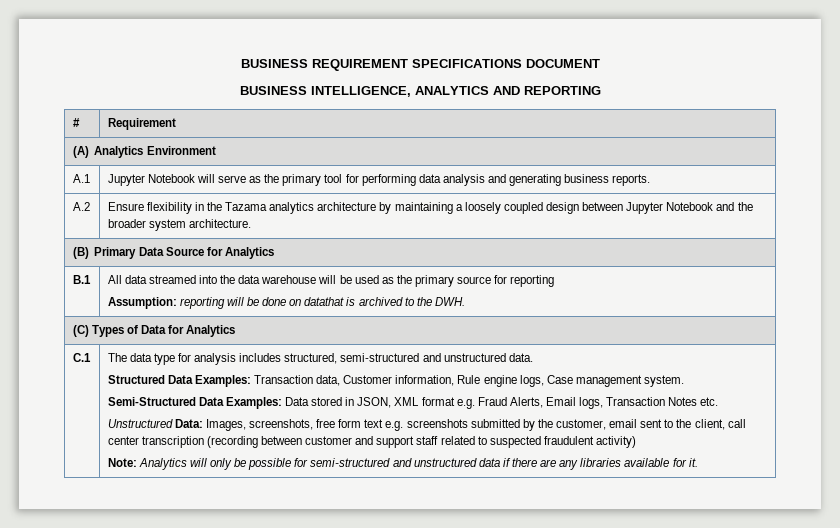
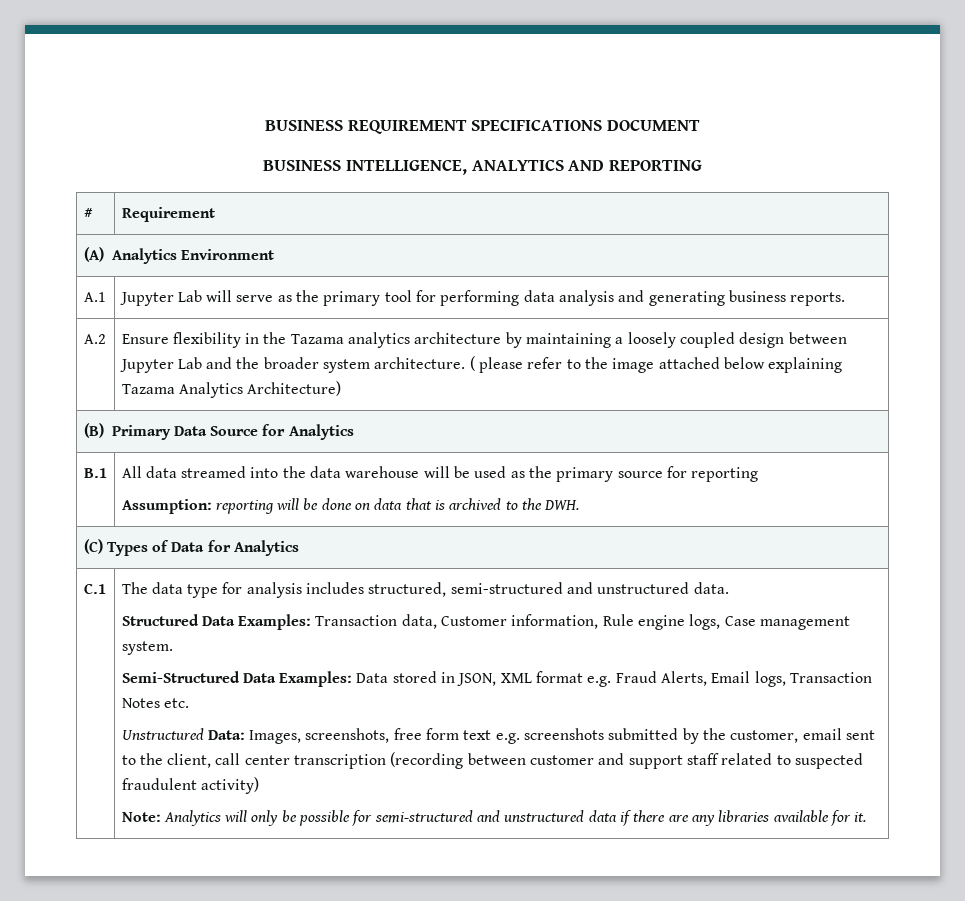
- A.1 | Jupyter Notebook will serve as the primary tool for performing data analysis and generating business reports.
+ A.1 | Jupyter Lab will serve as the primary tool for performing data analysis and generating business reports.
- A.2 | Ensure flexibility in the Tazama analytics architecture by maintaining a loosely coupled design between Jupyter Notebook and the broader system architecture.
+ A.2 | Ensure flexibility in the Tazama analytics architecture by maintaining a loosely coupled design between Jupyter Lab and the broader system architecture. ( please refer to the image attached below explaining Tazama Analytics Architecture)
  B.1 | All data streamed into the data warehouse will be used as the primary source for reporting
- Assumption: reporting will be done on datathat is archived to the DWH.
+ Assumption: reporting will be done on data that is archived to the DWH.

